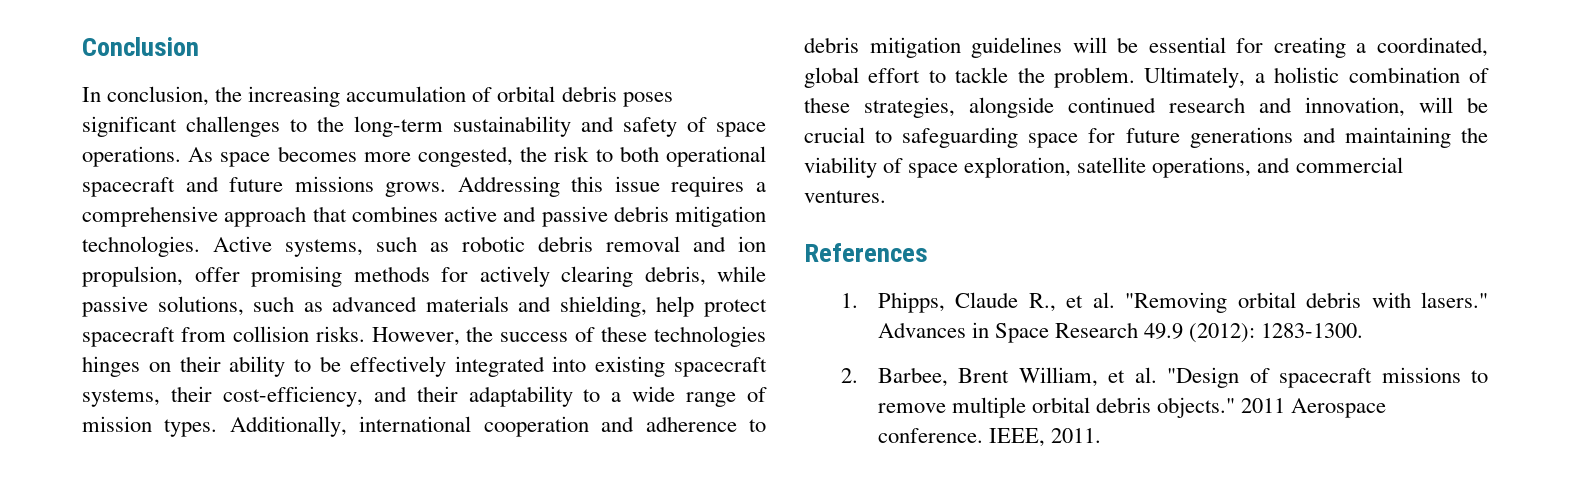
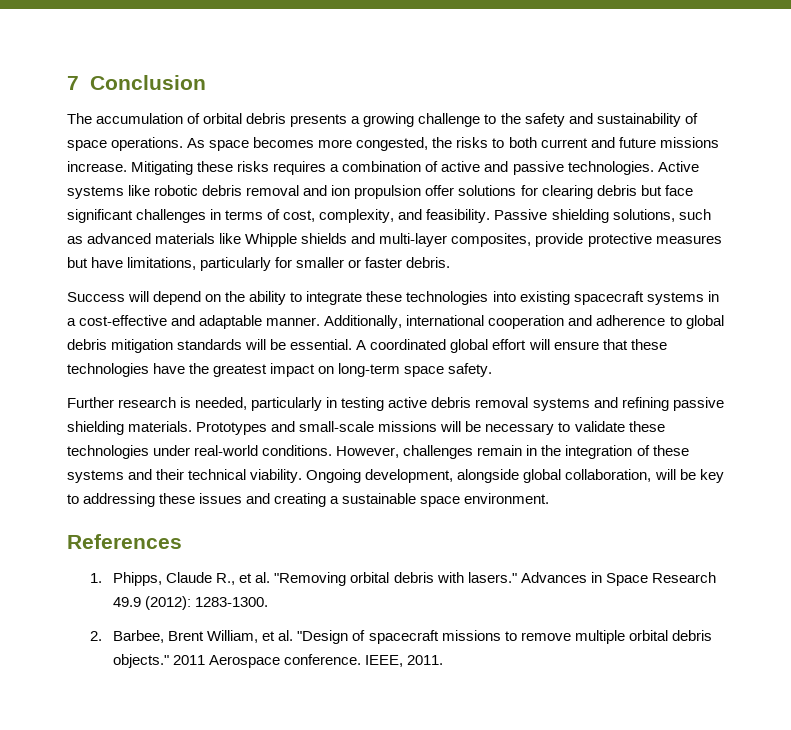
- Conclusion
+ 7 Conclusion
- In conclusion, the increasing accumulation of orbital debris poses significant challenges to the long-term sustainability and safety of space operations.
+ The accumulation of orbital debris presents a growing challenge to the safety and sustainability of space operations.
- As space becomes more congested, the risk to both operational spacecraft and future missions grows. Addressing this issue requires a comprehensive approach that combines active and passive debris mitigation technologies. Active systems, such as robotic debris removal and ion propulsion, offer promising methods for actively clearing debris, while passive solutions, such as advanced materials and shielding, help protect spacecraft from collision risks. However, the success of these technologies hinges on their ability to be effectively integrated into existing spacecraft systems, their cost-efficiency, and their adaptability to a wide range of mission types.
+ As space becomes more congested, the risks to both current and future missions increase. Mitigating these risks requires a combination of active and passive technologies. Active systems like robotic debris removal and ion propulsion offer solutions for clearing debris but face significant challenges in terms of cost, complexity, and feasibility. Passive shielding solutions, such as advanced materials like Whipple shields and multi-layer composites, provide protective measures but have limitations, particularly for smaller or faster debris.
+ Success will depend on the ability to integrate these technologies into existing spacecraft systems in a cost-effective and adaptable manner.
- Additionally, international cooperation and adherence to debris mitigation guidelines will be essential for creating a coordinated, global effort to tackle the problem. Ultimately, a holistic combination of these strategies, alongside continued research and innovation, will be crucial to safeguarding space for future generations and maintaining the viability of space exploration, satellite operations, and commercial ventures.
+ Additionally, international cooperation and adherence to global debris mitigation standards will be essential. A coordinated global effort will ensure that these technologies have the greatest impact on long-term space safety.
+ Further research is needed, particularly in testing active debris removal systems and refining passive shielding materials. Prototypes and small-scale missions will be necessary to validate these technologies under real-world conditions. However, challenges remain in the integration of these systems and their technical viability. Ongoing development, alongside global collaboration, will be key to addressing these issues and creating a sustainable space environment.

